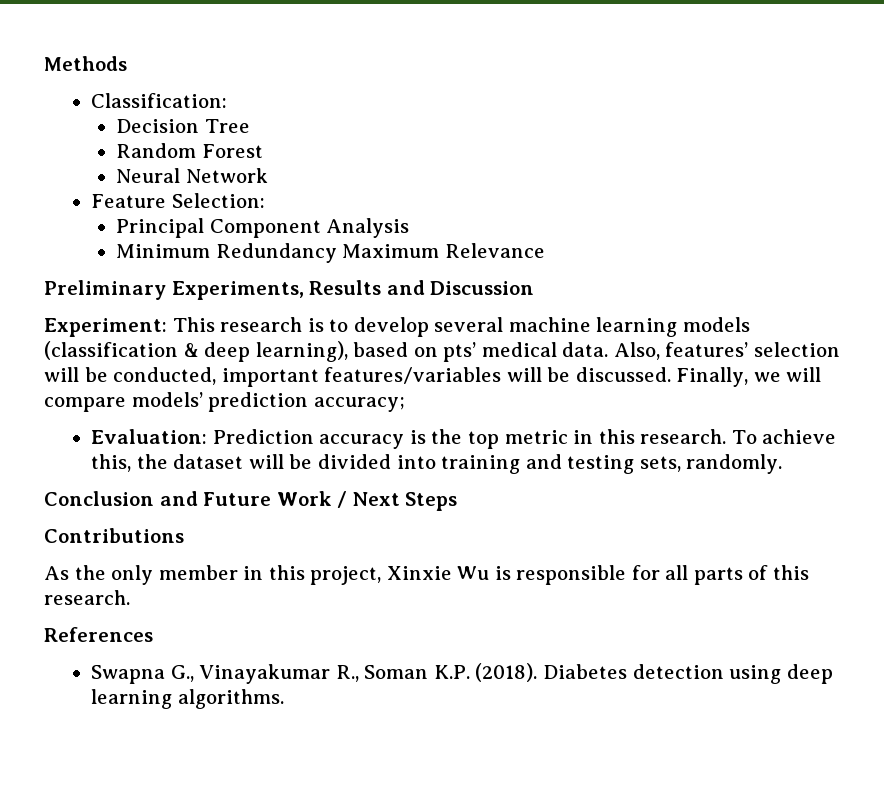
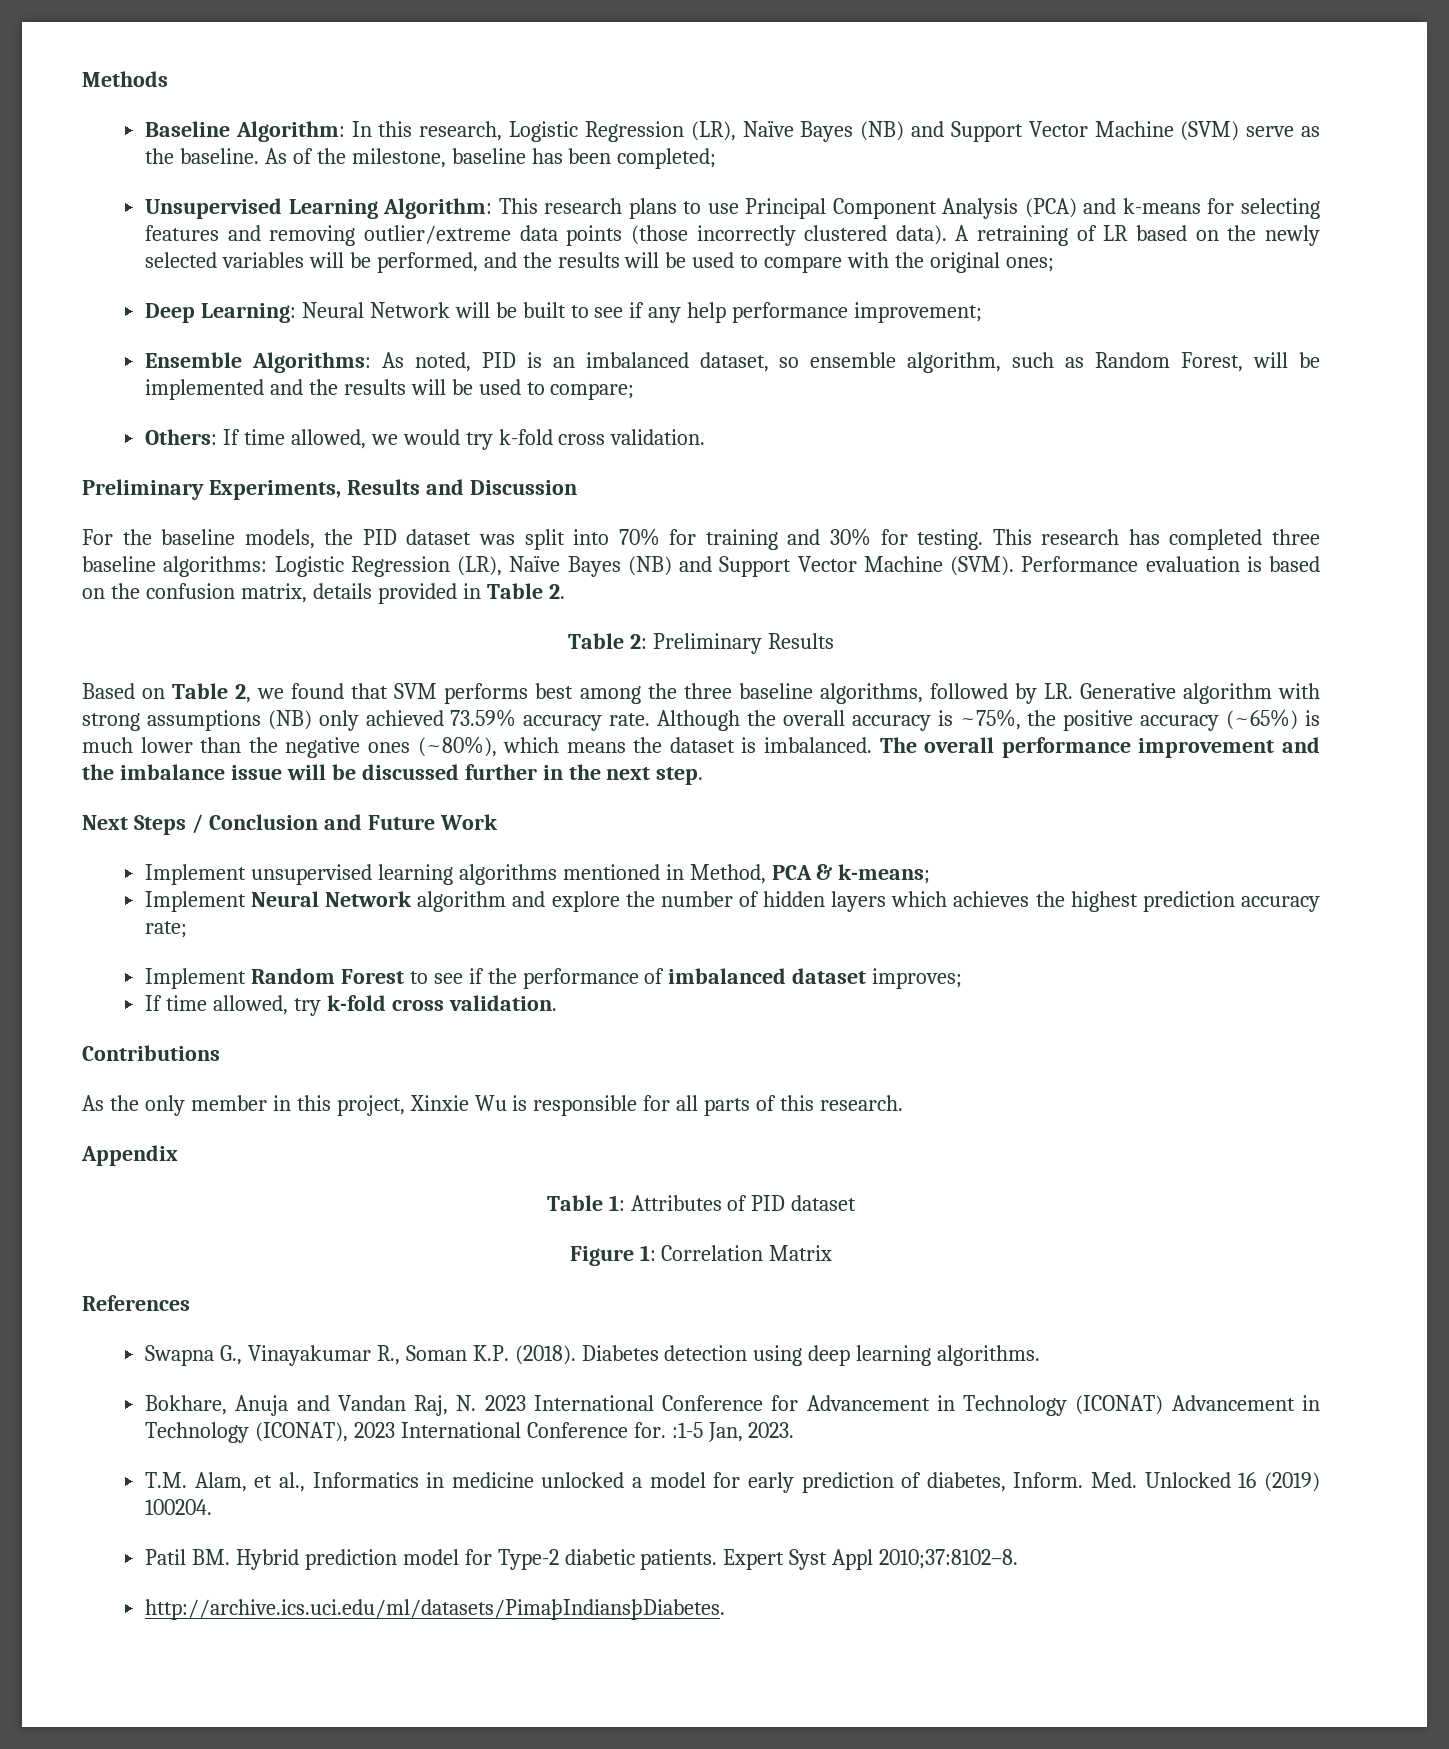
- Classification:
- Decision Tree
- Random Forest
- Neural Network
- Feature Selection:
- Principal Component Analysis
- Minimum Redundancy Maximum Relevance
+ Baseline Algorithm: In this research, Logistic Regression (LR), Naïve Bayes (NB) and Support Vector Machine (SVM) serve as the baseline. As of the milestone, baseline has been completed;
+ Unsupervised Learning Algorithm: This research plans to use Principal Component Analysis (PCA) and k-means for selecting features and removing outlier/extreme data points (those incorrectly clustered data). A retraining of LR based on the newly selected variables will be performed, and the results will be used to compare with the original ones;
+ Deep Learning: Neural Network will be built to see if any help performance improvement;
+ Ensemble Algorithms: As noted, PID is an imbalanced dataset, so ensemble algorithm, such as Random Forest, will be implemented and the results will be used to compare;
+ Others: If time allowed, we would try k-fold cross validation.
- Experiment: This research is to develop several machine learning models (classification & deep learning), based on pts’ medical data. Also, features’ selection will be conducted, important features/variables will be discussed. Finally, we will compare models’ prediction accuracy;
- Evaluation: Prediction accuracy is the top metric in this research. To achieve this, the dataset will be divided into training and testing sets, randomly.
- Conclusion and Future Work / Next Steps
+ For the baseline models, the PID dataset was split into 70% for training and 30% for testing. This research has completed three baseline algorithms: Logistic Regression (LR), Naïve Bayes (NB) and Support Vector Machine (SVM). Performance evaluation is based on the confusion matrix, details provided in Table 2.
+ Table 2: Preliminary Results
+ Based on Table 2, we found that SVM performs best among the three baseline algorithms, followed by LR. Generative algorithm with strong assumptions (NB) only achieved 73.59% accuracy rate. Although the overall accuracy is ~75%, the positive accuracy (~65%) is much lower than the negative ones (~80%), which means the dataset is imbalanced. The overall performance improvement and the imbalance issue will be discussed further in the next step.
+ Next Steps / Conclusion and Future Work
+ Implement unsupervised learning algorithms mentioned in Method, PCA & k-means;
+ Implement Neural Network algorithm and explore the number of hidden layers which achieves the highest prediction accuracy rate;
+ Implement Random Forest to see if the performance of imbalanced dataset improves;
+ If time allowed, try k-fold cross validation.
+ Appendix
+ Table 1: Attributes of PID dataset
+ Figure 1: Correlation Matrix
+ Bokhare, Anuja and Vandan Raj, N. 2023 International Conference for Advancement in Technology (ICONAT) Advancement in Technology (ICONAT), 2023 International Conference for. :1-5 Jan, 2023.
+ T.M. Alam, et al., Informatics in medicine unlocked a model for early prediction of diabetes, Inform. Med. Unlocked 16 (2019) 100204.
+ Patil BM. Hybrid prediction model for Type-2 diabetic patients. Expert Syst Appl 2010;37:8102–8.
+ http://archive.ics.uci.edu/ml/datasets/PimaþIndiansþDiabetes.

